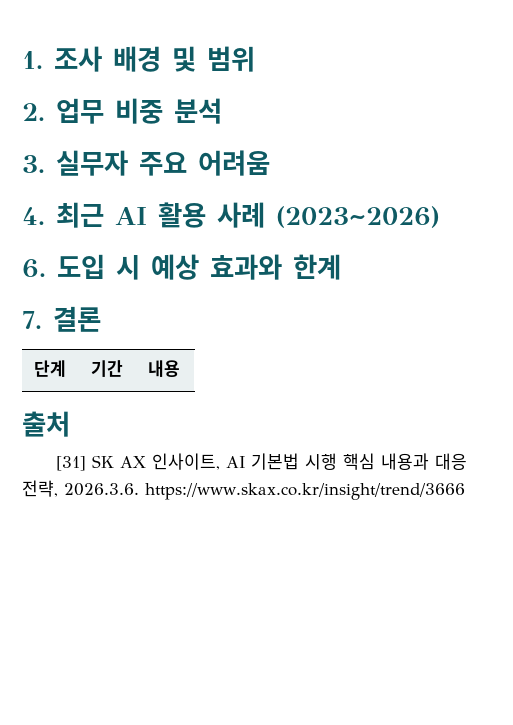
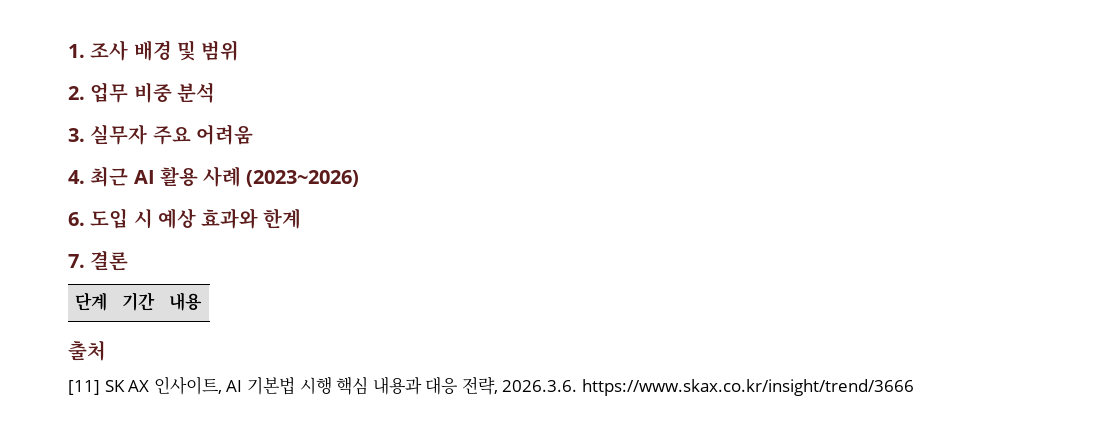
- [31] SK AX 인사이트, AI 기본법 시행 핵심 내용과 대응 전략, 2026.3.6. https://www.skax.co.kr/insight/trend/3666
+ [11] SK AX 인사이트, AI 기본법 시행 핵심 내용과 대응 전략, 2026.3.6. https://www.skax.co.kr/insight/trend/3666

